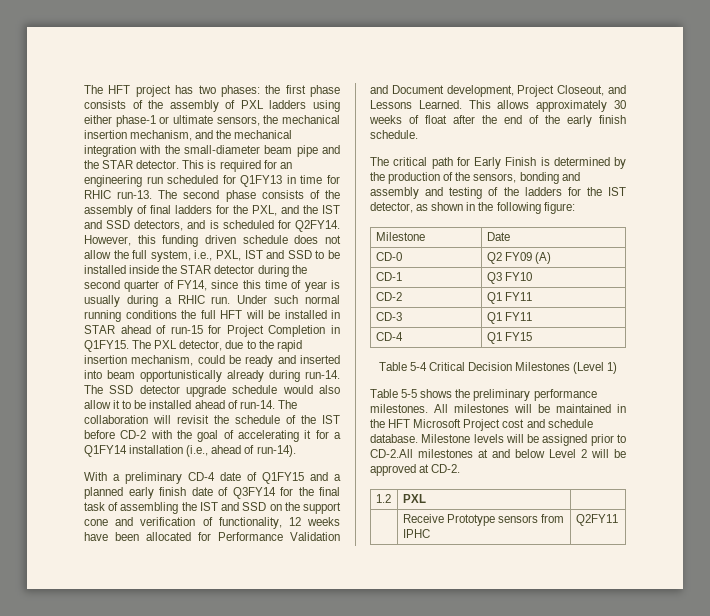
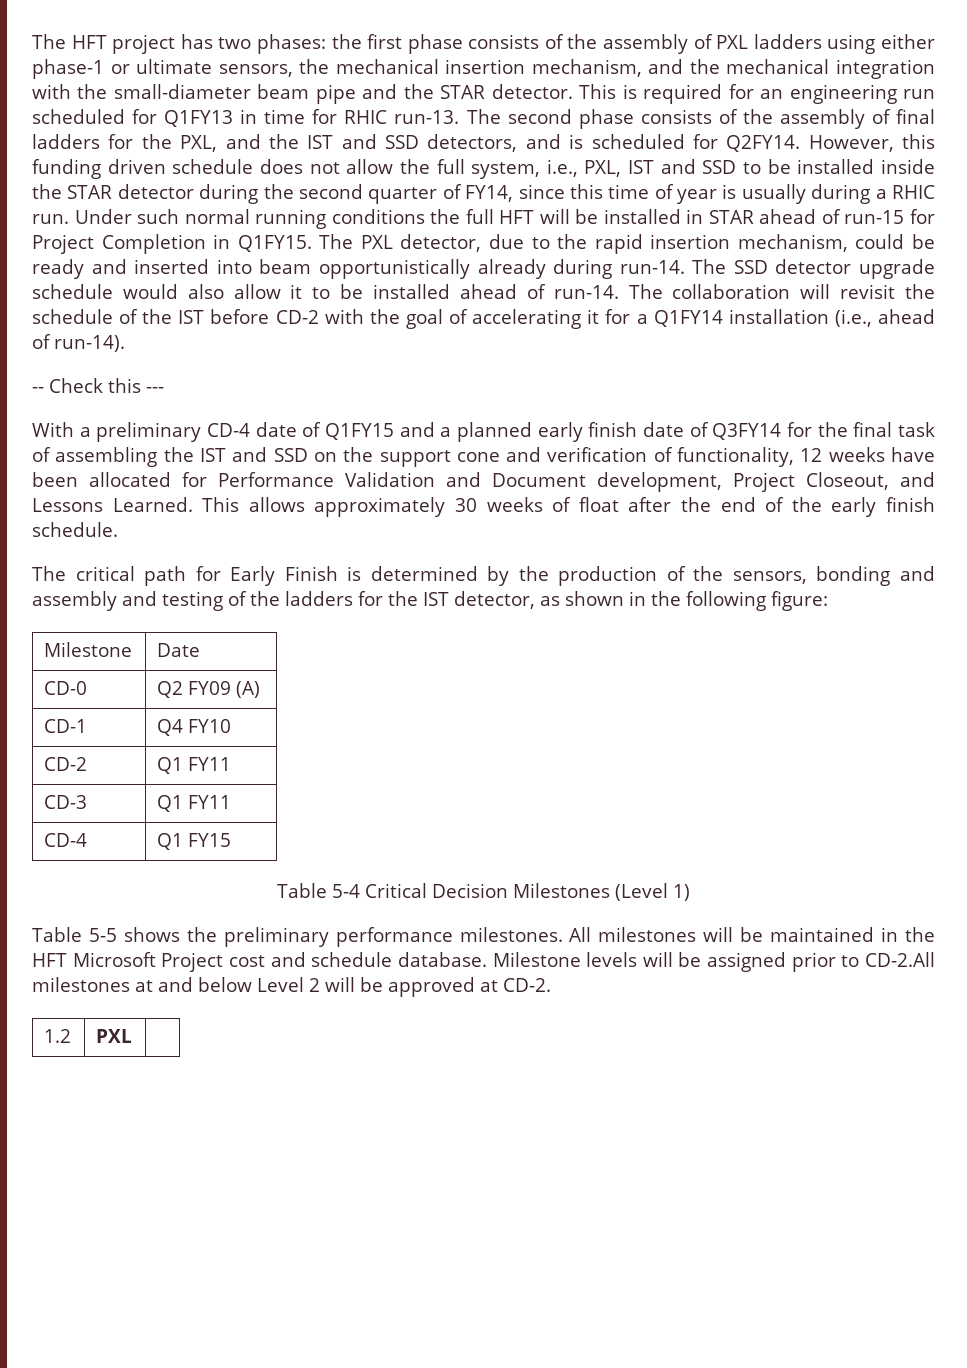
+ -- Check this ---
- CD-1 | Q3 FY10
+ CD-1 | Q4 FY10
- | Receive Prototype sensors from IPHC | Q2FY11

